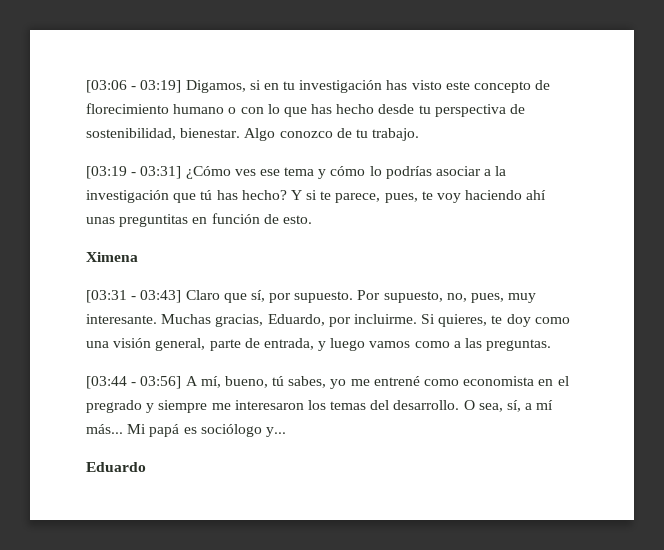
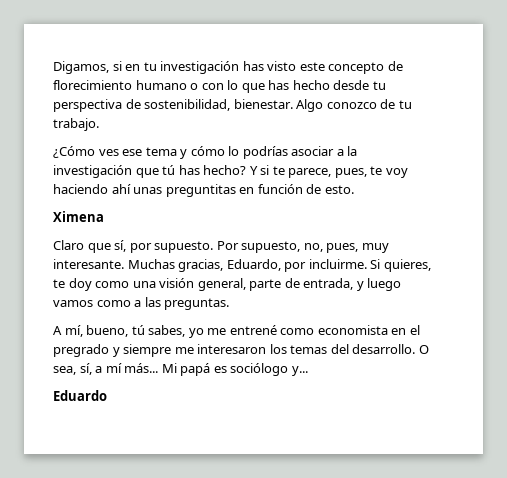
- [03:06 - 03:19] Digamos, si en tu investigación has visto este concepto de florecimiento humano o con lo que has hecho desde tu perspectiva de sostenibilidad, bienestar.
+ Digamos, si en tu investigación has visto este concepto de florecimiento humano o con lo que has hecho desde tu perspectiva de sostenibilidad, bienestar.
- [03:19 - 03:31] ¿Cómo ves ese tema y cómo lo podrías asociar a la investigación que tú has hecho?
+ ¿Cómo ves ese tema y cómo lo podrías asociar a la investigación que tú has hecho?
- [03:31 - 03:43] Claro que sí, por supuesto.
+ Claro que sí, por supuesto.
- [03:44 - 03:56] A mí, bueno, tú sabes, yo me entrené como economista en el pregrado y siempre me interesaron los temas del desarrollo.
+ A mí, bueno, tú sabes, yo me entrené como economista en el pregrado y siempre me interesaron los temas del desarrollo.

